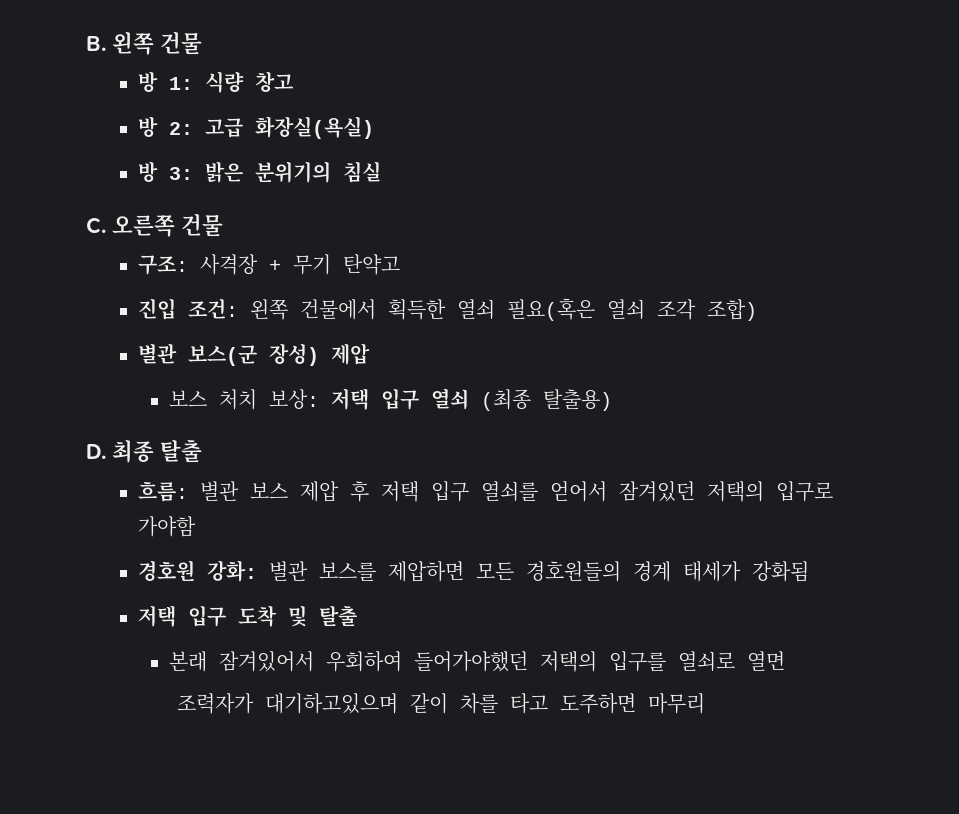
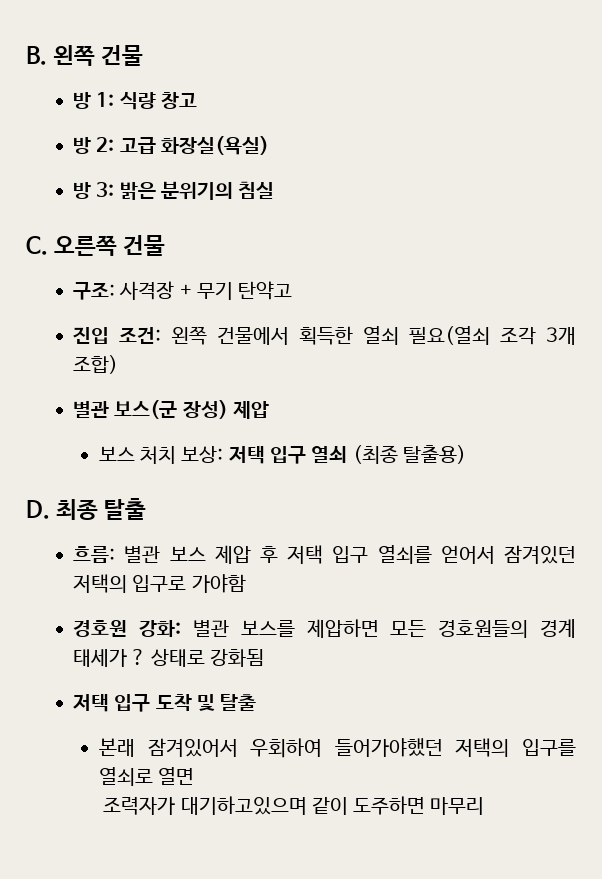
- 진입 조건: 왼쪽 건물에서 획득한 열쇠 필요(혹은 열쇠 조각 조합)
+ 진입 조건: 왼쪽 건물에서 획득한 열쇠 필요(열쇠 조각 3개 조합)
- 경호원 강화: 별관 보스를 제압하면 모든 경호원들의 경계 태세가 강화됨
+ 경호원 강화: 별관 보스를 제압하면 모든 경호원들의 경계 태세가 ? 상태로 강화됨
- 조력자가 대기하고있으며 같이 차를 타고 도주하면 마무리
+ 조력자가 대기하고있으며 같이 도주하면 마무리

